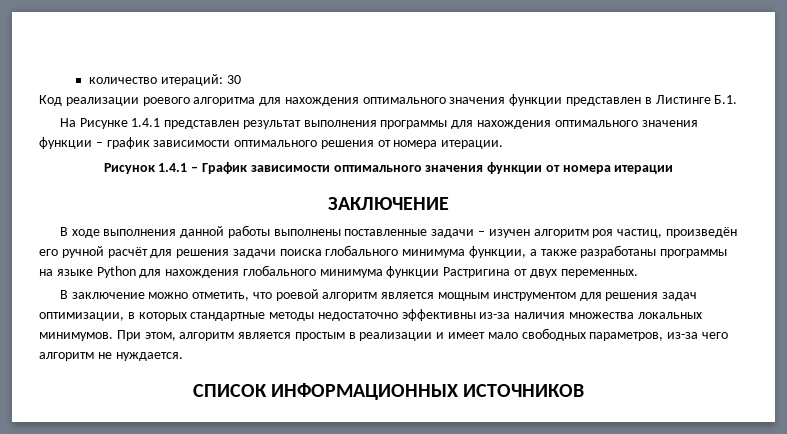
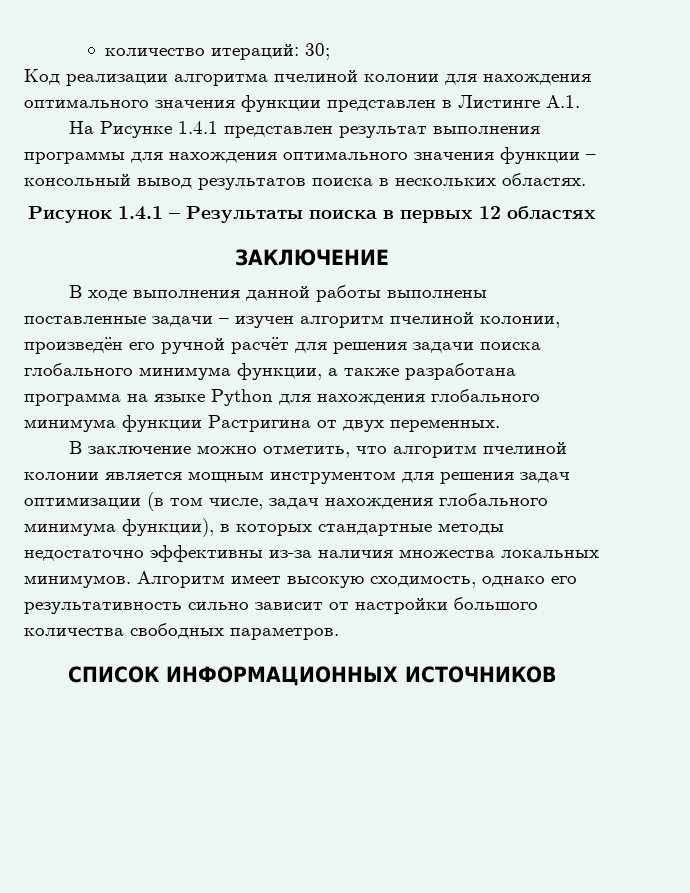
- количество итераций: 30
+ количество итераций: 30;
- Код реализации роевого алгоритма для нахождения оптимального значения функции представлен в Листинге Б.1.
+ Код реализации алгоритма пчелиной колонии для нахождения оптимального значения функции представлен в Листинге А.1.
- На Рисунке 1.4.1 представлен результат выполнения программы для нахождения оптимального значения функции – график зависимости оптимального решения от номера итерации.
- Рисунок 1.4.1 – График зависимости оптимального значения функции от номера итерации
+ На Рисунке 1.4.1 представлен результат выполнения программы для нахождения оптимального значения функции – консольный вывод результатов поиска в нескольких областях.
+ Рисунок 1.4.1 – Результаты поиска в первых 12 областях
- В ходе выполнения данной работы выполнены поставленные задачи – изучен алгоритм роя частиц, произведён его ручной расчёт для решения задачи поиска глобального минимума функции, а также разработаны программы на языке Python для нахождения глобального минимума функции Растригина от двух переменных.
+ В ходе выполнения данной работы выполнены поставленные задачи – изучен алгоритм пчелиной колонии, произведён его ручной расчёт для решения задачи поиска глобального минимума функции, а также разработана программа на языке Python для нахождения глобального минимума функции Растригина от двух переменных.
- В заключение можно отметить, что роевой алгоритм является мощным инструментом для решения задач оптимизации, в которых стандартные методы недостаточно эффективны из-за наличия множества локальных минимумов.
+ В заключение можно отметить, что алгоритм пчелиной колонии является мощным инструментом для решения задач оптимизации (в том числе, задач нахождения глобального минимума функции), в которых стандартные методы недостаточно эффективны из-за наличия множества локальных минимумов.
- При этом, алгоритм является простым в реализации и имеет мало свободных параметров, из-за чего алгоритм не нуждается.
+ Алгоритм имеет высокую сходимость, однако его результативность сильно зависит от настройки большого количества свободных параметров.

